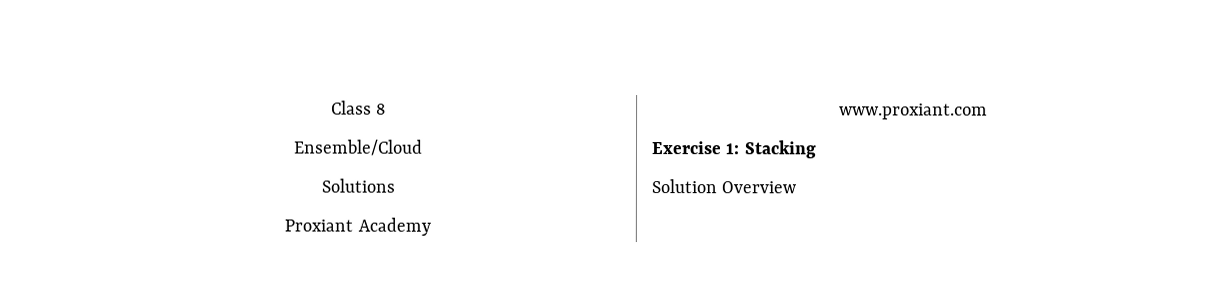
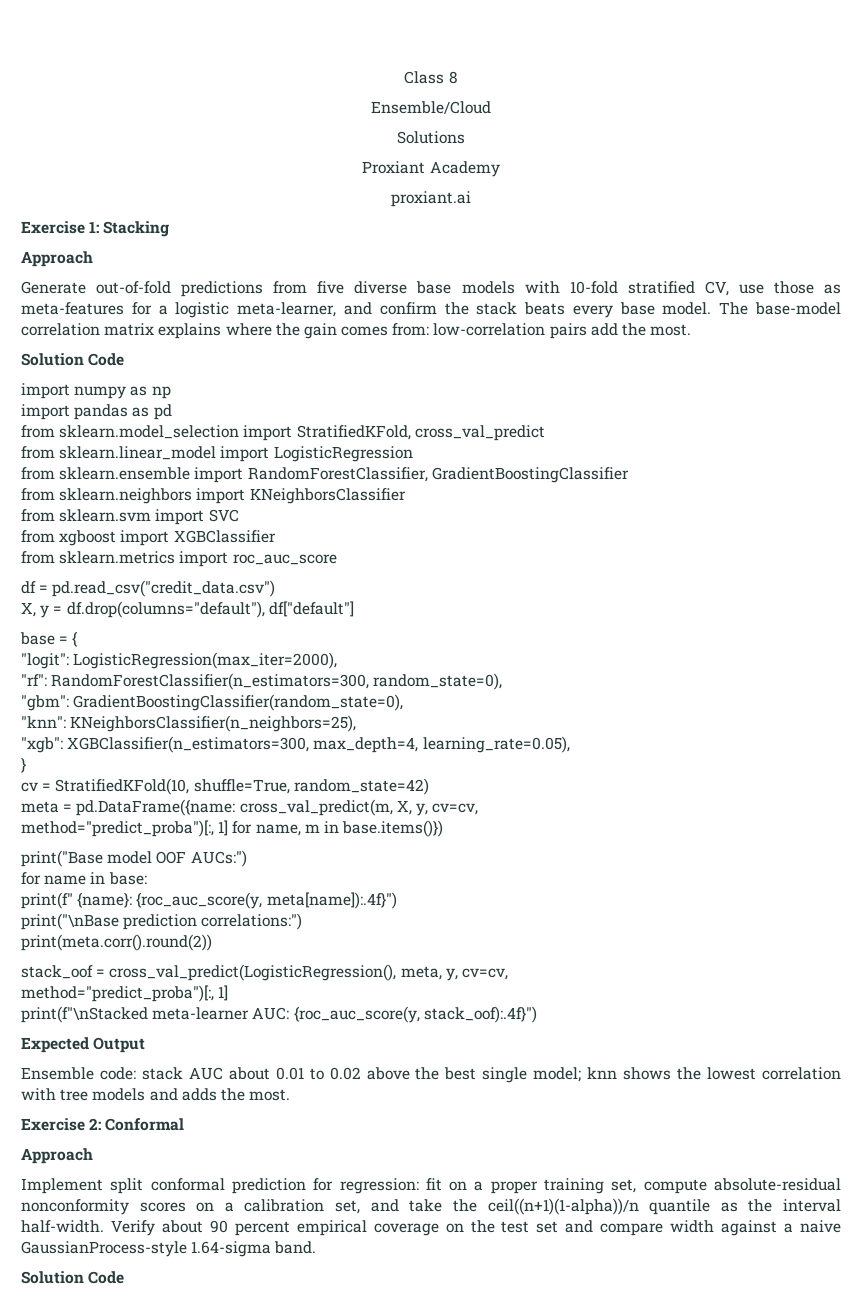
- www.proxiant.com
+ proxiant.ai
  Exercise 1: Stacking
- Solution Overview
+ Approach
+ Generate out-of-fold predictions from five diverse base models with 10-fold stratified CV, use those as meta-features for a logistic meta-learner, and confirm the stack beats every base model. The base-model correlation matrix explains where the gain comes from: low-correlation pairs add the most.
+ Solution Code
+ import numpy as np
+ import pandas as pd
+ from sklearn.model_selection import StratifiedKFold, cross_val_predict
+ from sklearn.linear_model import LogisticRegression
+ from sklearn.ensemble import RandomForestClassifier, GradientBoostingClassifier
+ from sklearn.neighbors import KNeighborsClassifier
+ from sklearn.svm import SVC
+ from xgboost import XGBClassifier
+ from sklearn.metrics import roc_auc_score
+ df = pd.read_csv("credit_data.csv")
+ X, y = df.drop(columns="default"), df["default"]
+ base = {
+ "logit": LogisticRegression(max_iter=2000),
+ "rf": RandomForestClassifier(n_estimators=300, random_state=0),
+ "gbm": GradientBoostingClassifier(random_state=0),
+ "knn": KNeighborsClassifier(n_neighbors=25),
+ "xgb": XGBClassifier(n_estimators=300, max_depth=4, learning_rate=0.05),
+ }
+ cv = StratifiedKFold(10, shuffle=True, random_state=42)
+ meta = pd.DataFrame({name: cross_val_predict(m, X, y, cv=cv,
+ method="predict_proba")[:, 1] for name, m in base.items()})
+ print("Base model OOF AUCs:")
+ for name in base:
+ print(f" {name}: {roc_auc_score(y, meta[name]):.4f}")
+ print("\nBase prediction correlations:")
+ print(meta.corr().round(2))
+ stack_oof = cross_val_predict(LogisticRegression(), meta, y, cv=cv,
+ method="predict_proba")[:, 1]
+ print(f"\nStacked meta-learner AUC: {roc_auc_score(y, stack_oof):.4f}")
+ Expected Output
+ Ensemble code: stack AUC about 0.01 to 0.02 above the best single model; knn shows the lowest correlation with tree models and adds the most.
+ Exercise 2: Conformal
+ Approach
+ Implement split conformal prediction for regression: fit on a proper training set, compute absolute-residual nonconformity scores on a calibration set, and take the ceil((n+1)(1-alpha))/n quantile as the interval half-width. Verify about 90 percent empirical coverage on the test set and compare width against a naive GaussianProcess-style 1.64-sigma band.
+ Solution Code

